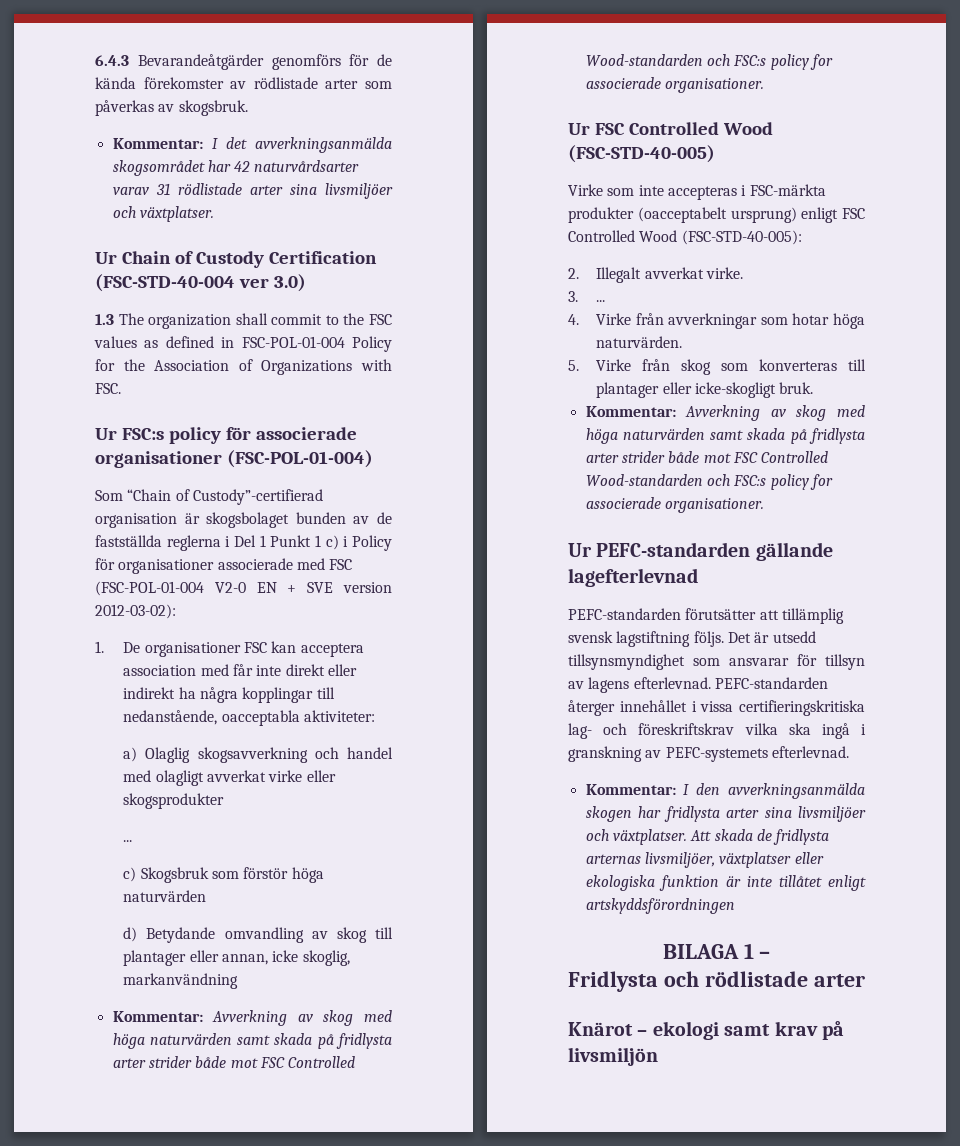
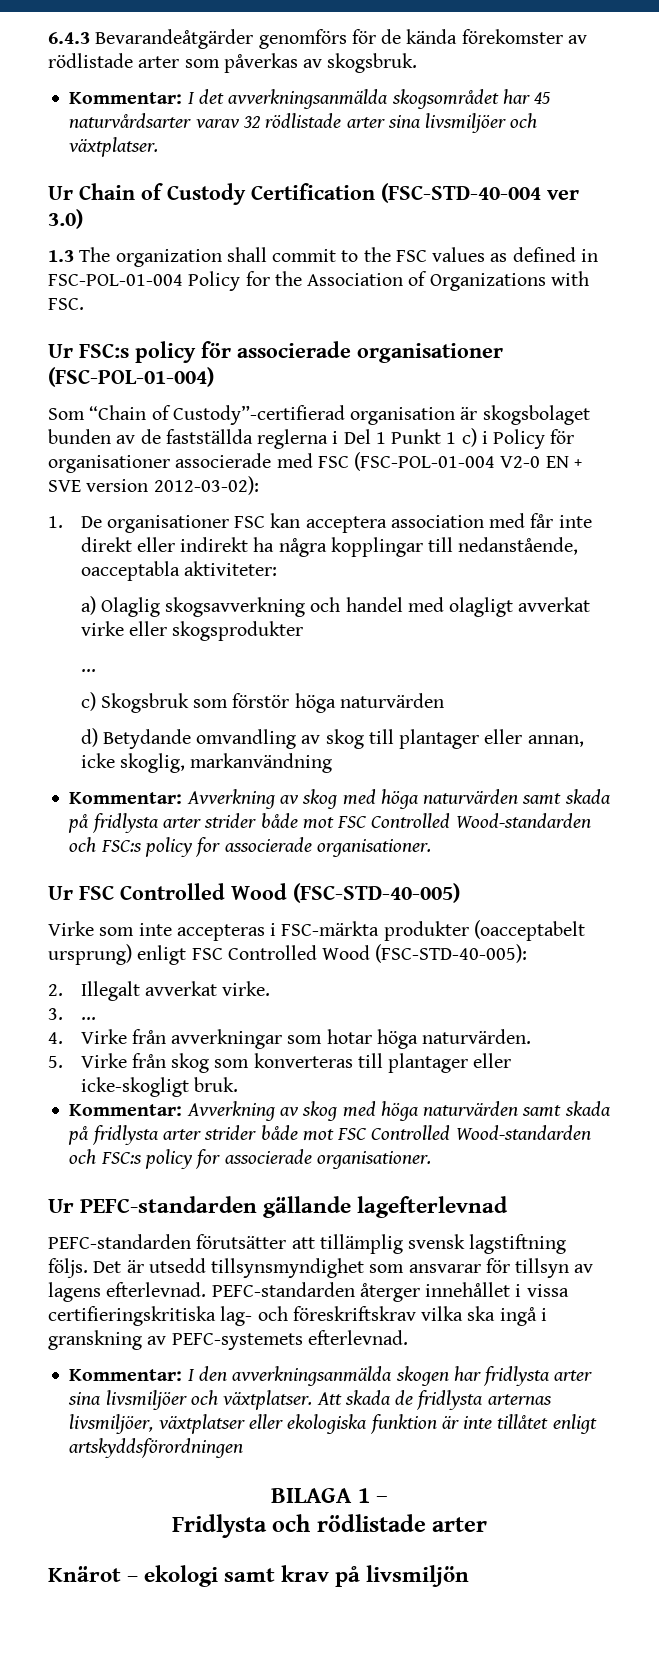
- Kommentar: I det avverkningsanmälda skogsområdet har 42 naturvårdsarter varav 31 rödlistade arter sina livsmiljöer och växtplatser.
+ Kommentar: I det avverkningsanmälda skogsområdet har 45 naturvårdsarter varav 32 rödlistade arter sina livsmiljöer och växtplatser.

